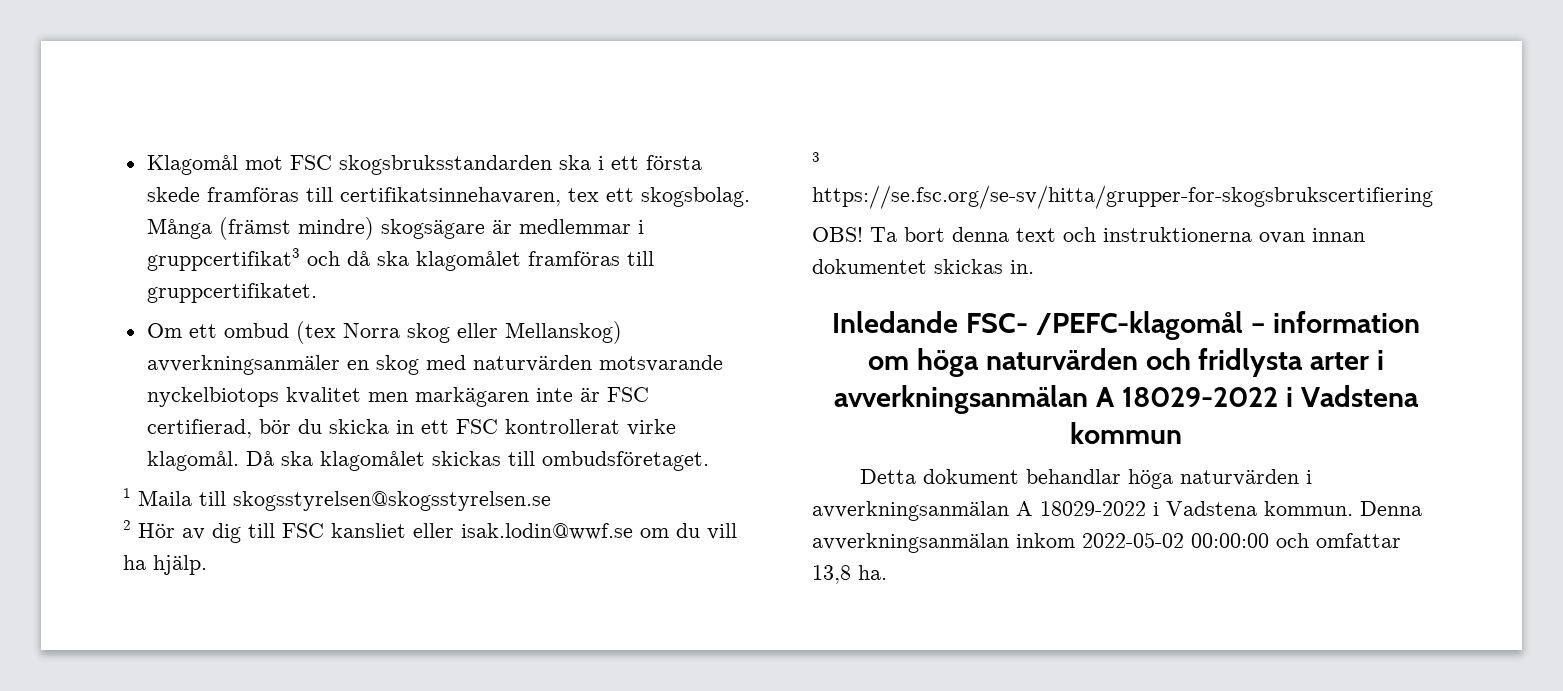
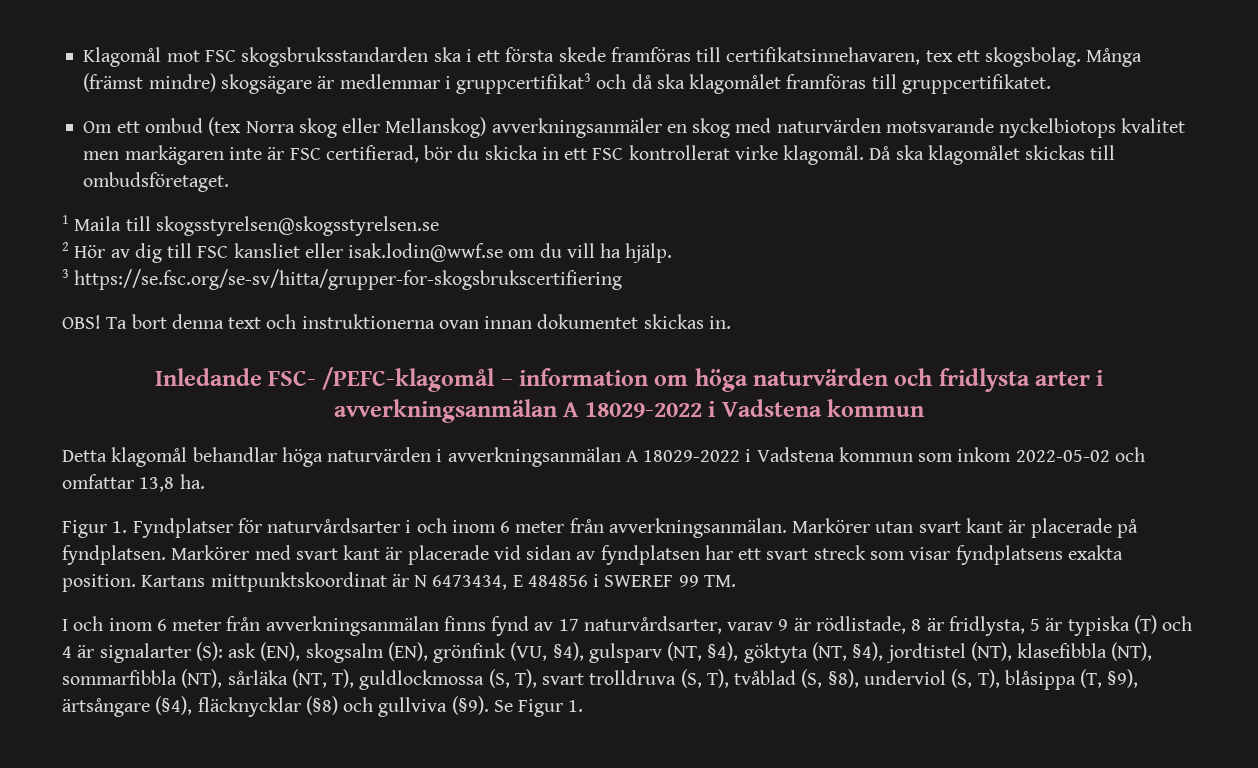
- Detta dokument behandlar höga naturvärden i avverkningsanmälan A 18029-2022 i Vadstena kommun. Denna avverkningsanmälan inkom 2022-05-02 00:00:00 och omfattar 13,8 ha.
+ Detta klagomål behandlar höga naturvärden i avverkningsanmälan A 18029-2022 i Vadstena kommun som inkom 2022-05-02 och omfattar 13,8 ha.
+ Figur 1. Fyndplatser för naturvårdsarter i och inom 6 meter från avverkningsanmälan. Markörer utan svart kant är placerade på fyndplatsen. Markörer med svart kant är placerade vid sidan av fyndplatsen har ett svart streck som visar fyndplatsens exakta position. Kartans mittpunktskoordinat är N 6473434, E 484856 i SWEREF 99 TM.
+ I och inom 6 meter från avverkningsanmälan finns fynd av 17 naturvårdsarter, varav 9 är rödlistade, 8 är fridlysta, 5 är typiska (T) och 4 är signalarter (S): ask (EN), skogsalm (EN), grönfink (VU, §4), gulsparv (NT, §4), göktyta (NT, §4), jordtistel (NT), klasefibbla (NT), sommarfibbla (NT), sårläka (NT, T), guldlockmossa (S, T), svart trolldruva (S, T), tvåblad (S, §8), underviol (S, T), blåsippa (T, §9), ärtsångare (§4), fläcknycklar (§8) och gullviva (§9). Se Figur 1.

